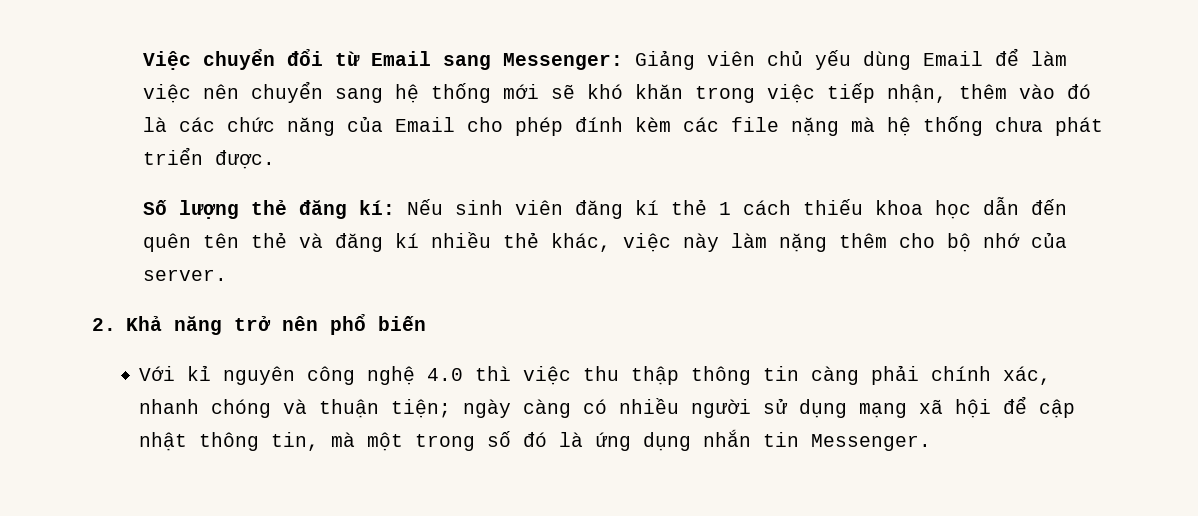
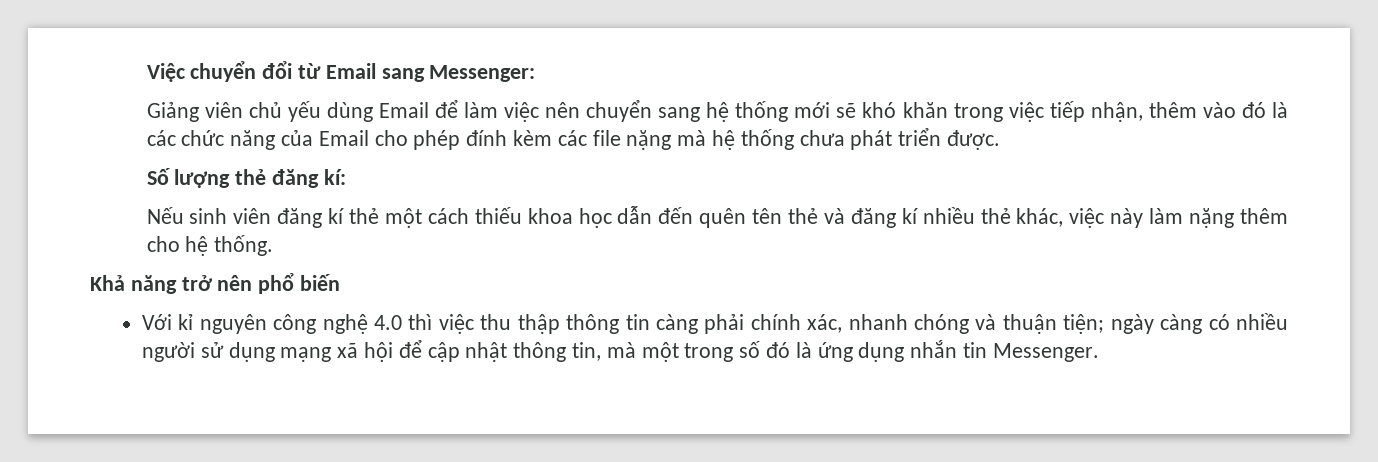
- Việc chuyển đổi từ Email sang Messenger: Giảng viên chủ yếu dùng Email để làm việc nên chuyển sang hệ thống mới sẽ khó khăn trong việc tiếp nhận, thêm vào đó là các chức năng của Email cho phép đính kèm các file nặng mà hệ thống chưa phát triển được.
+ Việc chuyển đổi từ Email sang Messenger:
+ Giảng viên chủ yếu dùng Email để làm việc nên chuyển sang hệ thống mới sẽ khó khăn trong việc tiếp nhận, thêm vào đó là các chức năng của Email cho phép đính kèm các file nặng mà hệ thống chưa phát triển được.
- Số lượng thẻ đăng kí: Nếu sinh viên đăng kí thẻ 1 cách thiếu khoa học dẫn đến quên tên thẻ và đăng kí nhiều thẻ khác, việc này làm nặng thêm cho bộ nhớ của server.
- 2. Khả năng trở nên phổ biến
+ Số lượng thẻ đăng kí:
+ Nếu sinh viên đăng kí thẻ một cách thiếu khoa học dẫn đến quên tên thẻ và đăng kí nhiều thẻ khác, việc này làm nặng thêm cho hệ thống.
+ Khả năng trở nên phổ biến

